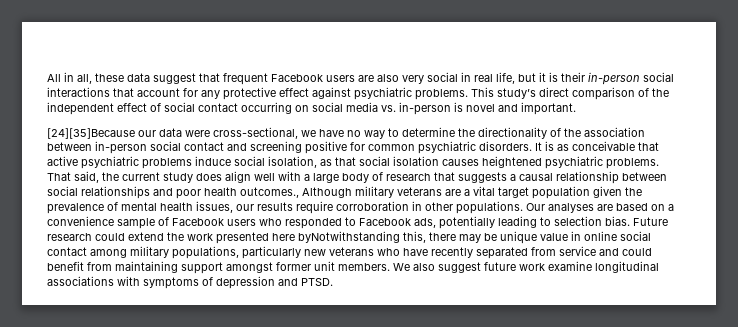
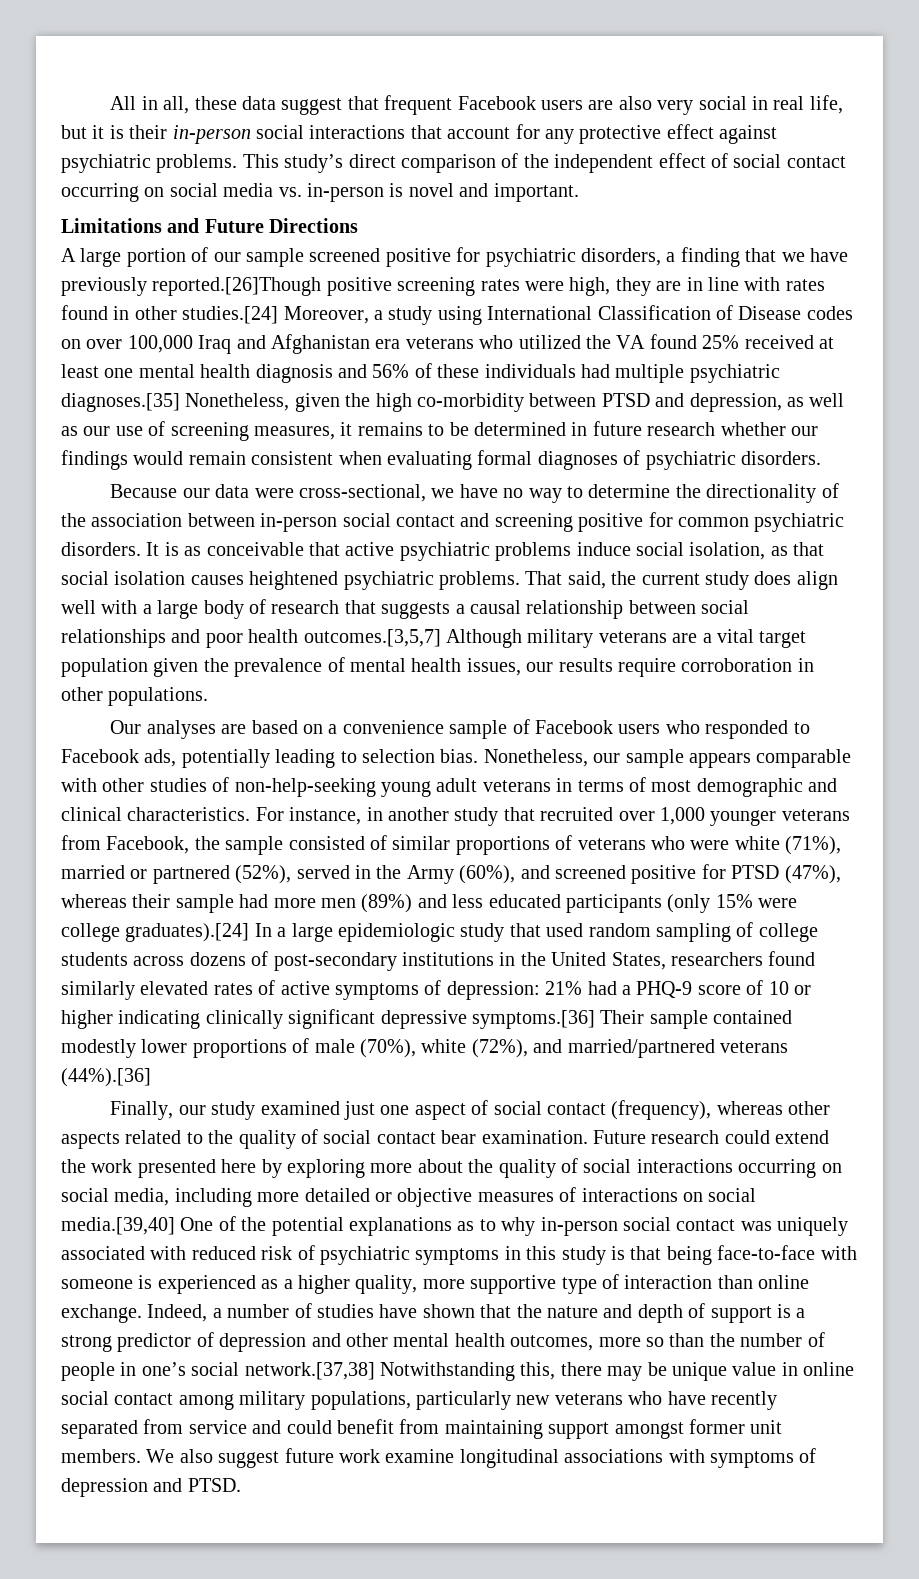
- [24][35]Because our data were cross-sectional, we have no way to determine the directionality of the association between in-person social contact and screening positive for common psychiatric disorders.
+ Limitations and Future Directions
+ A large portion of our sample screened positive for psychiatric disorders, a finding that we have previously reported.[26]Though positive screening rates were high, they are in line with rates found in other studies.[24] Moreover, a study using International Classification of Disease codes on over 100,000 Iraq and Afghanistan era veterans who utilized the VA found 25% received at least one mental health diagnosis and 56% of these individuals had multiple psychiatric diagnoses.[35] Nonetheless, given the high co-morbidity between PTSD and depression, as well as our use of screening measures, it remains to be determined in future research whether our findings would remain consistent when evaluating formal diagnoses of psychiatric disorders.
+ Because our data were cross-sectional, we have no way to determine the directionality of the association between in-person social contact and screening positive for common psychiatric disorders.
- That said, the current study does align well with a large body of research that suggests a causal relationship between social relationships and poor health outcomes., Although military veterans are a vital target population given the prevalence of mental health issues, our results require corroboration in other populations. Our analyses are based on a convenience sample of Facebook users who responded to Facebook ads, potentially leading to selection bias.
+ That said, the current study does align well with a large body of research that suggests a causal relationship between social relationships and poor health outcomes.[3,5,7] Although military veterans are a vital target population given the prevalence of mental health issues, our results require corroboration in other populations.
+ Our analyses are based on a convenience sample of Facebook users who responded to Facebook ads, potentially leading to selection bias.
+ Nonetheless, our sample appears comparable with other studies of non-help-seeking young adult veterans in terms of most demographic and clinical characteristics. For instance, in another study that recruited over 1,000 younger veterans from Facebook, the sample consisted of similar proportions of veterans who were white (71%), married or partnered (52%), served in the Army (60%), and screened positive for PTSD (47%), whereas their sample had more men (89%) and less educated participants (only 15% were college graduates).[24] In a large epidemiologic study that used random sampling of college students across dozens of post-secondary institutions in the United States, researchers found similarly elevated rates of active symptoms of depression: 21% had a PHQ-9 score of 10 or higher indicating clinically significant depressive symptoms.[36] Their sample contained modestly lower proportions of male (70%), white (72%), and married/partnered veterans (44%).[36]
+ Finally, our study examined just one aspect of social contact (frequency), whereas other aspects related to the quality of social contact bear examination.
- Future research could extend the work presented here byNotwithstanding this, there may be unique value in online social contact among military populations, particularly new veterans who have recently separated from service and could benefit from maintaining support amongst former unit members.
+ Future research could extend the work presented here by exploring more about the quality of social interactions occurring on social media, including more detailed or objective measures of interactions on social media.[39,40] One of the potential explanations as to why in-person social contact was uniquely associated with reduced risk of psychiatric symptoms in this study is that being face-to-face with someone is experienced as a higher quality, more supportive type of interaction than online exchange. Indeed, a number of studies have shown that the nature and depth of support is a strong predictor of depression and other mental health outcomes, more so than the number of people in one’s social network.[37,38] Notwithstanding this, there may be unique value in online social contact among military populations, particularly new veterans who have recently separated from service and could benefit from maintaining support amongst former unit members.

